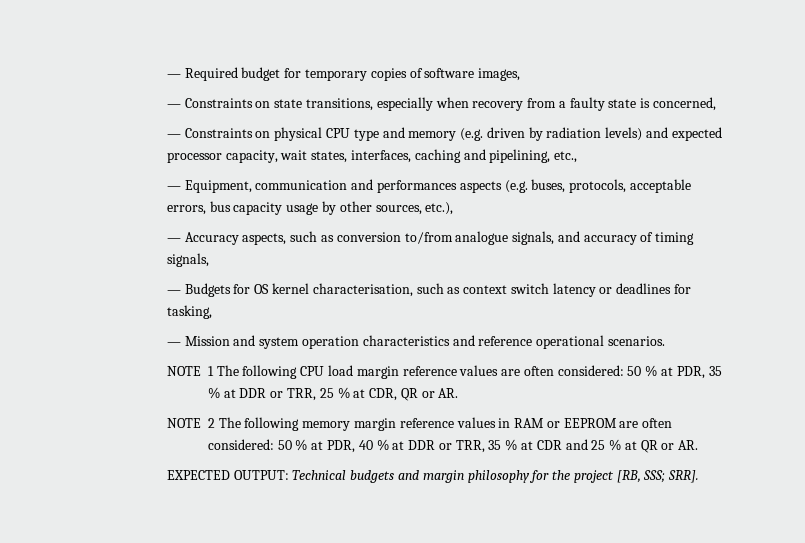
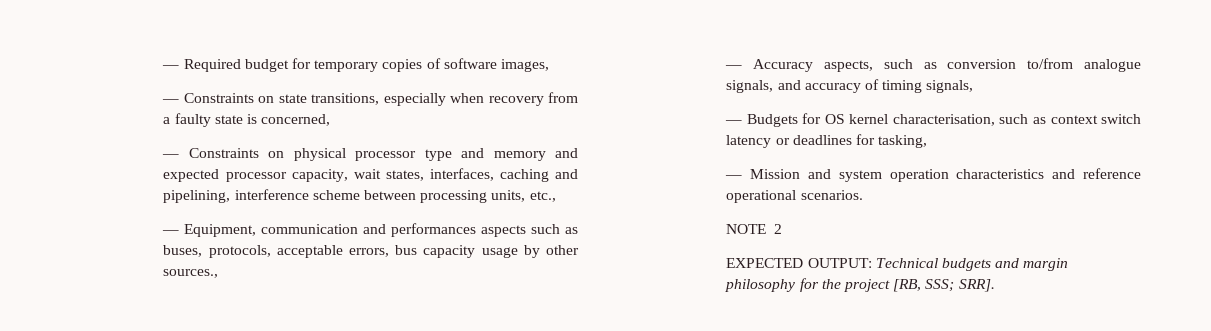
- — Constraints on physical CPU type and memory (e.g. driven by radiation levels) and expected processor capacity, wait states, interfaces, caching and pipelining, etc.,
+ — Constraints on physical processor type and memory and expected processor capacity, wait states, interfaces, caching and pipelining, interference scheme between processing units, etc.,
- — Equipment, communication and performances aspects (e.g. buses, protocols, acceptable errors, bus capacity usage by other sources, etc.),
+ — Equipment, communication and performances aspects such as buses, protocols, acceptable errors, bus capacity usage by other sources.,
- NOTE 1 The following CPU load margin reference values are often considered: 50 % at PDR, 35 % at DDR or TRR, 25 % at CDR, QR or AR.
- NOTE 2 The following memory margin reference values in RAM or EEPROM are often considered: 50 % at PDR, 40 % at DDR or TRR, 35 % at CDR and 25 % at QR or AR.
+ NOTE 2

